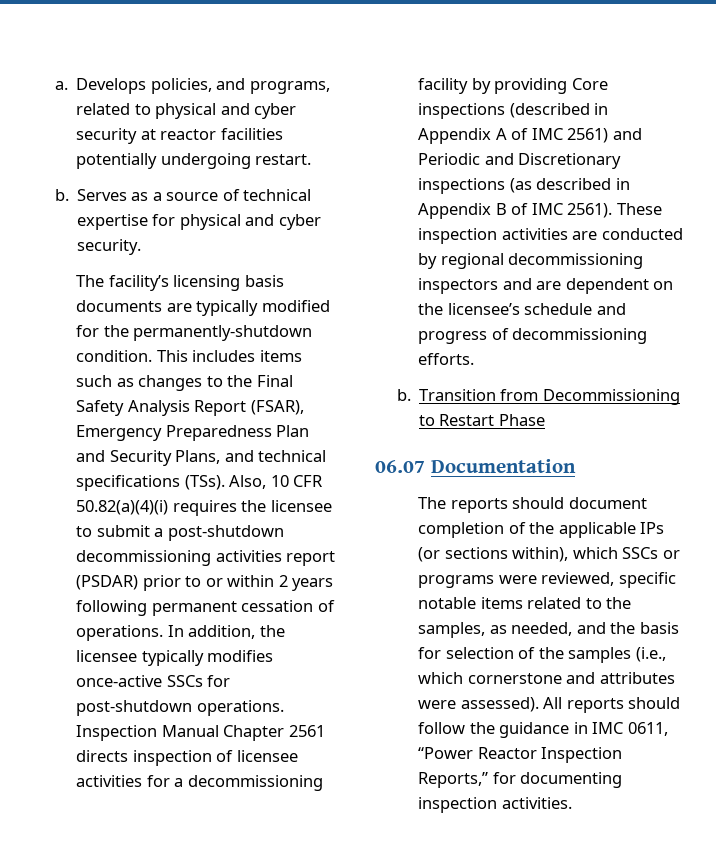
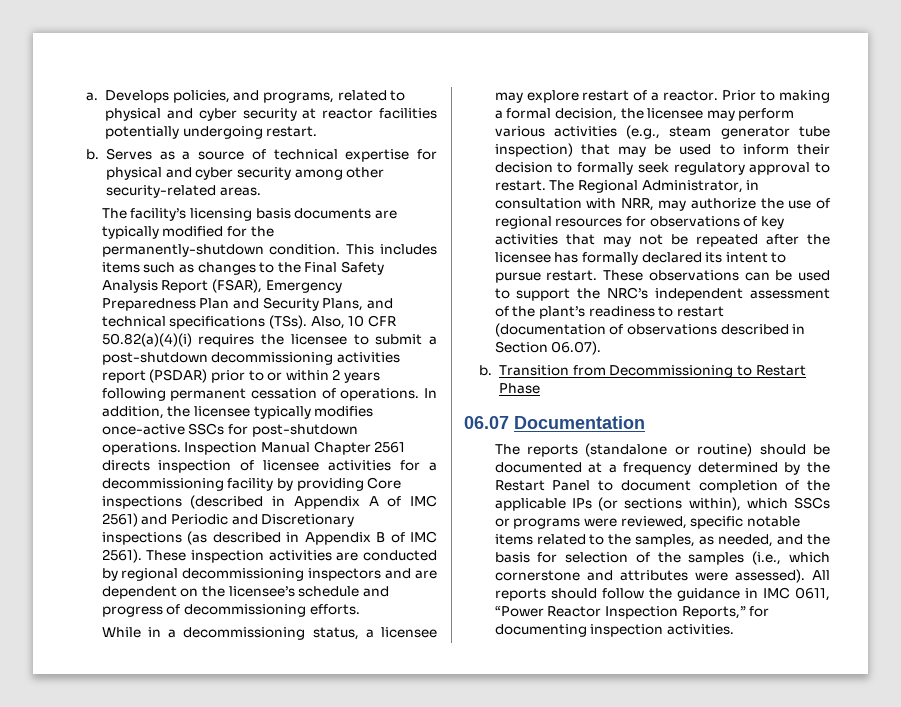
- Serves as a source of technical expertise for physical and cyber security.
+ Serves as a source of technical expertise for physical and cyber security among other security-related areas.
+ While in a decommissioning status, a licensee may explore restart of a reactor. Prior to making a formal decision, the licensee may perform various activities (e.g., steam generator tube inspection) that may be used to inform their decision to formally seek regulatory approval to restart. The Regional Administrator, in consultation with NRR, may authorize the use of regional resources for observations of key activities that may not be repeated after the licensee has formally declared its intent to pursue restart. These observations can be used to support the NRC’s independent assessment of the plant’s readiness to restart (documentation of observations described in Section 06.07).
- The reports should document completion of the applicable IPs (or sections within), which SSCs or programs were reviewed, specific notable items related to the samples, as needed, and the basis for selection of the samples (i.e., which cornerstone and attributes were assessed).
+ The reports (standalone or routine) should be documented at a frequency determined by the Restart Panel to document completion of the applicable IPs (or sections within), which SSCs or programs were reviewed, specific notable items related to the samples, as needed, and the basis for selection of the samples (i.e., which cornerstone and attributes were assessed).

